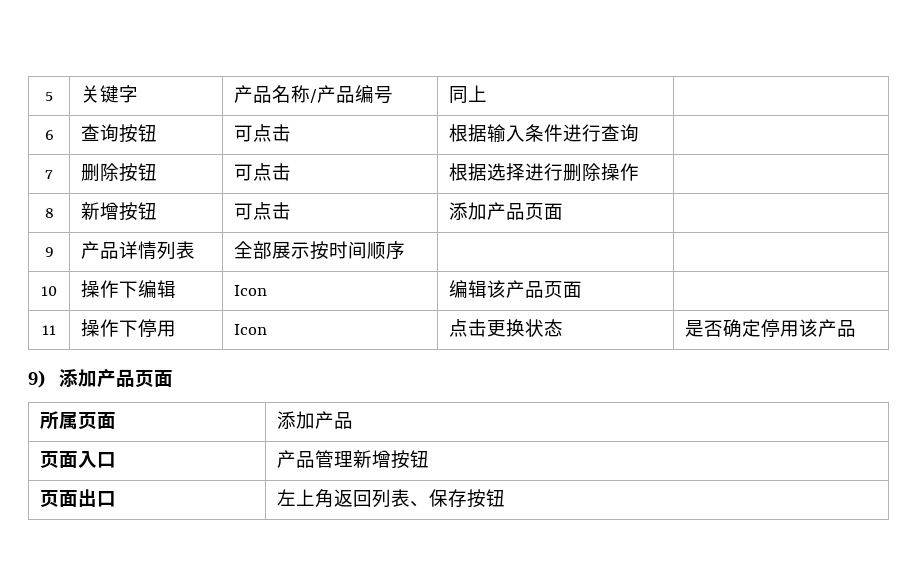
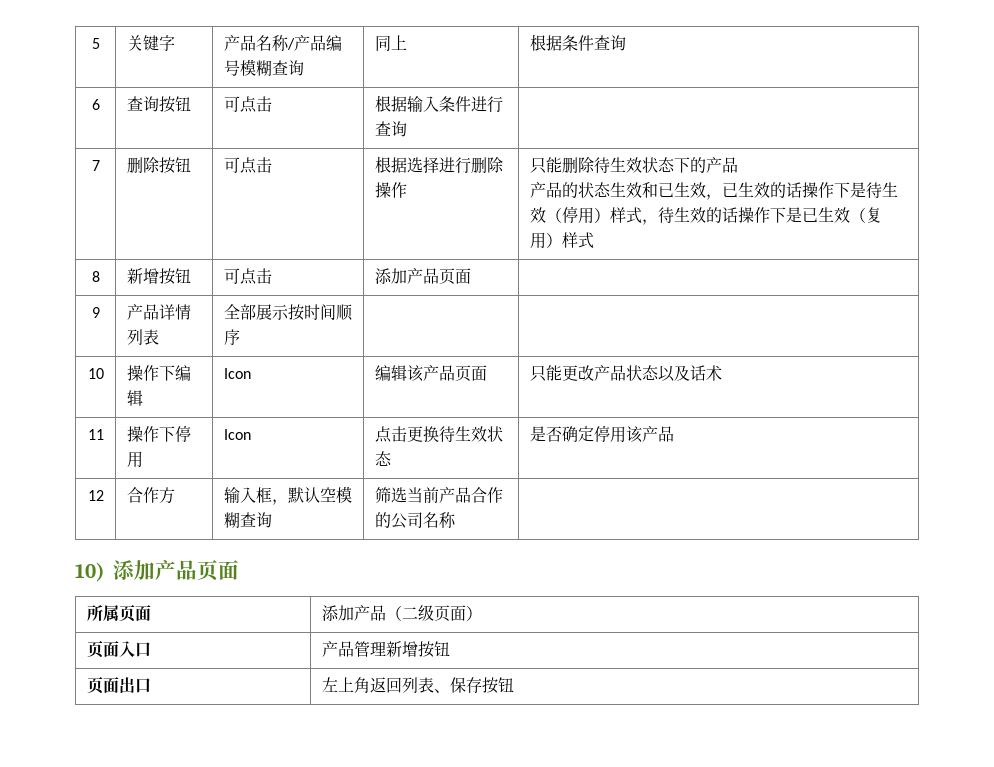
- 5 | 关键字 | 产品名称/产品编号 | 同上 |
+ 5 | 关键字 | 产品名称/产品编号模糊查询 | 同上 | 根据条件查询
+ 只能删除待生效状态下的产品
+ 产品的状态生效和已生效，已生效的话操作下是待生效（停用）样式，待生效的话操作下是已生效（复用）样式
- 10 | 操作下编辑 | Icon | 编辑该产品页面 |
+ 10 | 操作下编辑 | Icon | 编辑该产品页面 | 只能更改产品状态以及话术
- 11 | 操作下停用 | Icon | 点击更换状态 | 是否确定停用该产品
+ 11 | 操作下停用 | Icon | 点击更换待生效状态 | 是否确定停用该产品
- 9)添加产品页面
+ 12 | 合作方 | 输入框，默认空模糊查询 | 筛选当前产品合作的公司名称 |
+ 10)添加产品页面
- 所属页面 | 添加产品
+ 所属页面 | 添加产品（二级页面）

